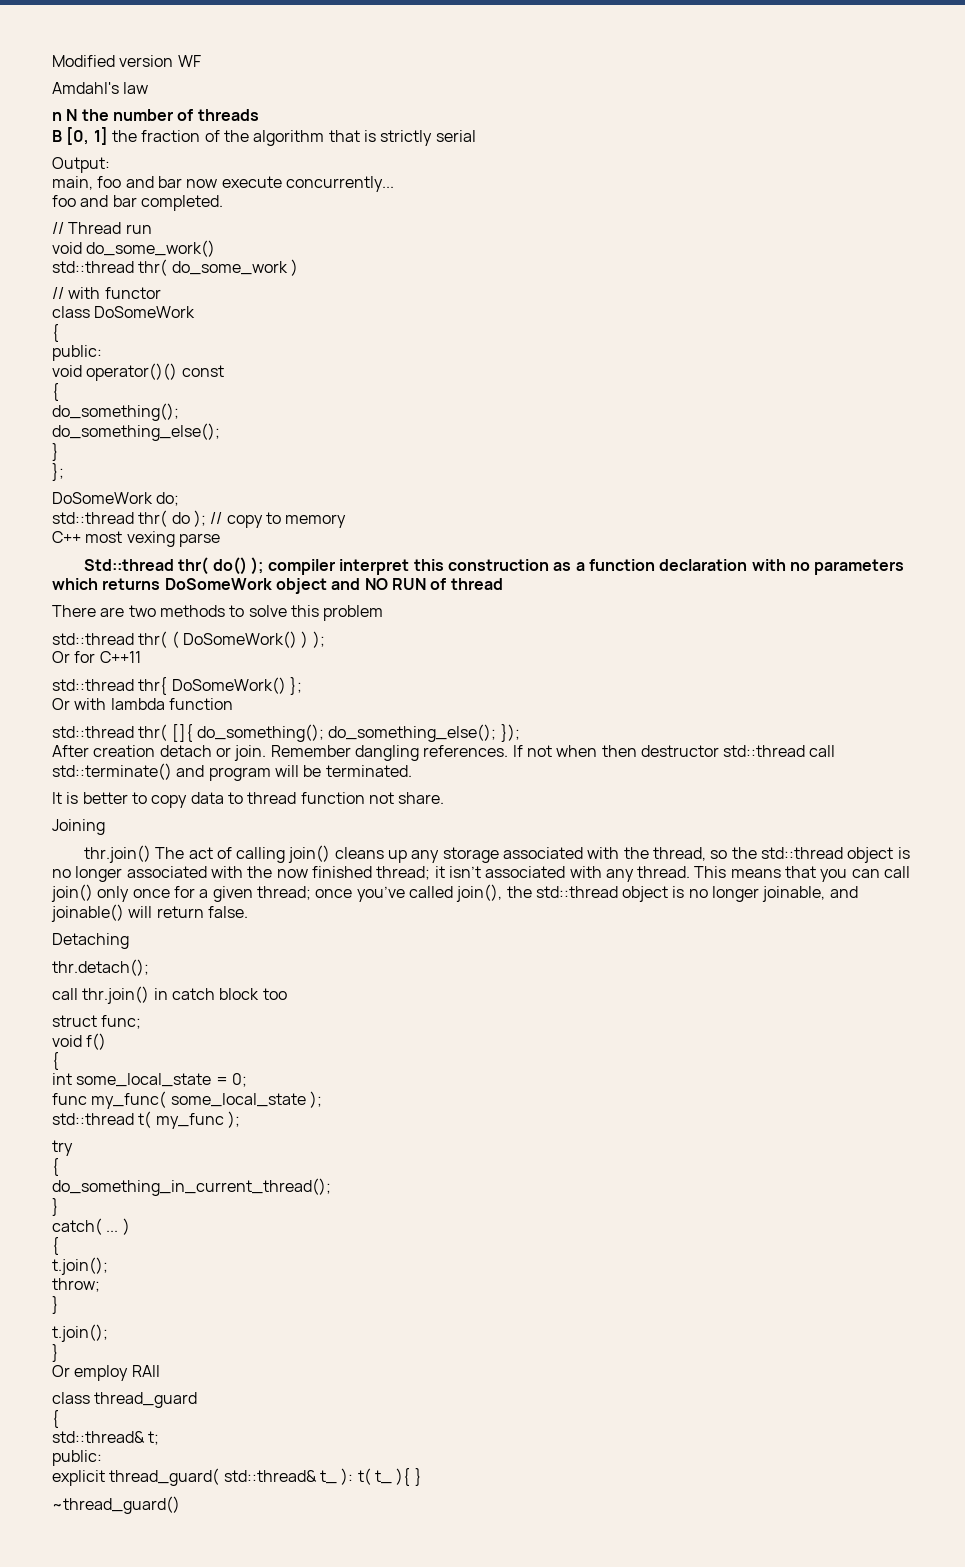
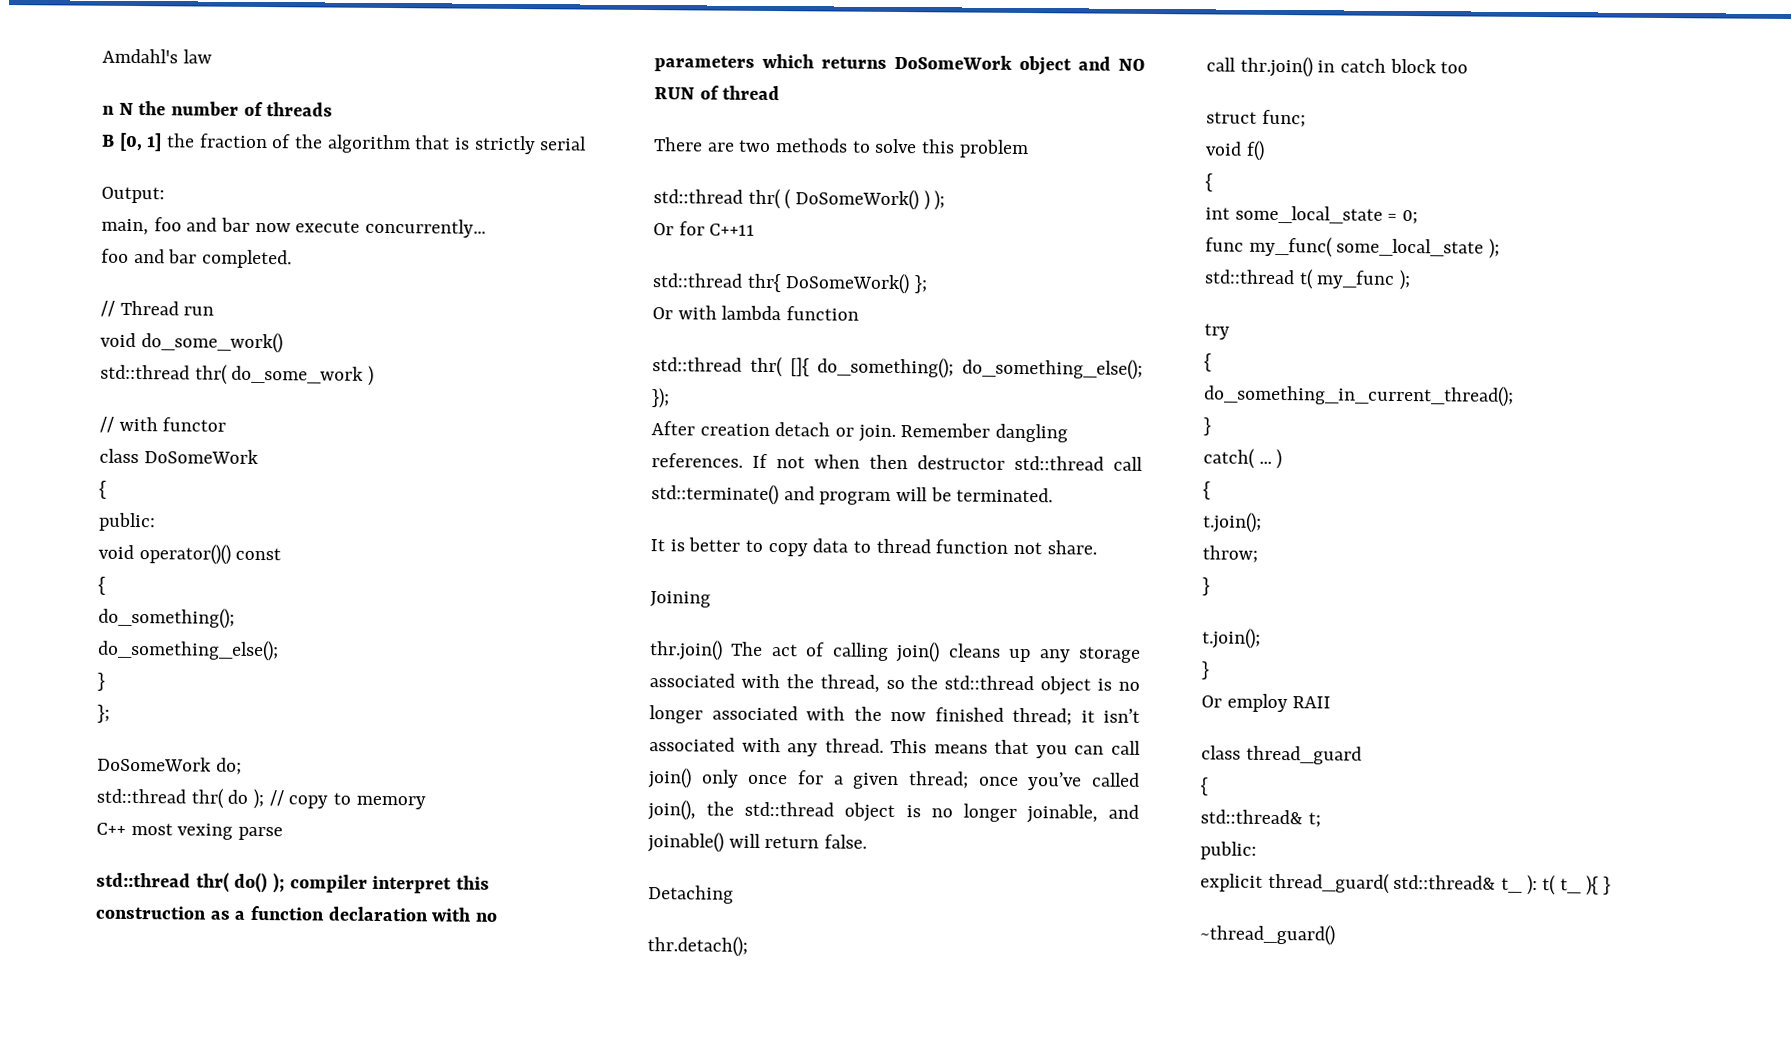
- Modified version WF
- Std::thread thr( do() ); compiler interpret this construction as a function declaration with no parameters which returns DoSomeWork object and NO RUN of thread
+ std::thread thr( do() ); compiler interpret this construction as a function declaration with no parameters which returns DoSomeWork object and NO RUN of thread

